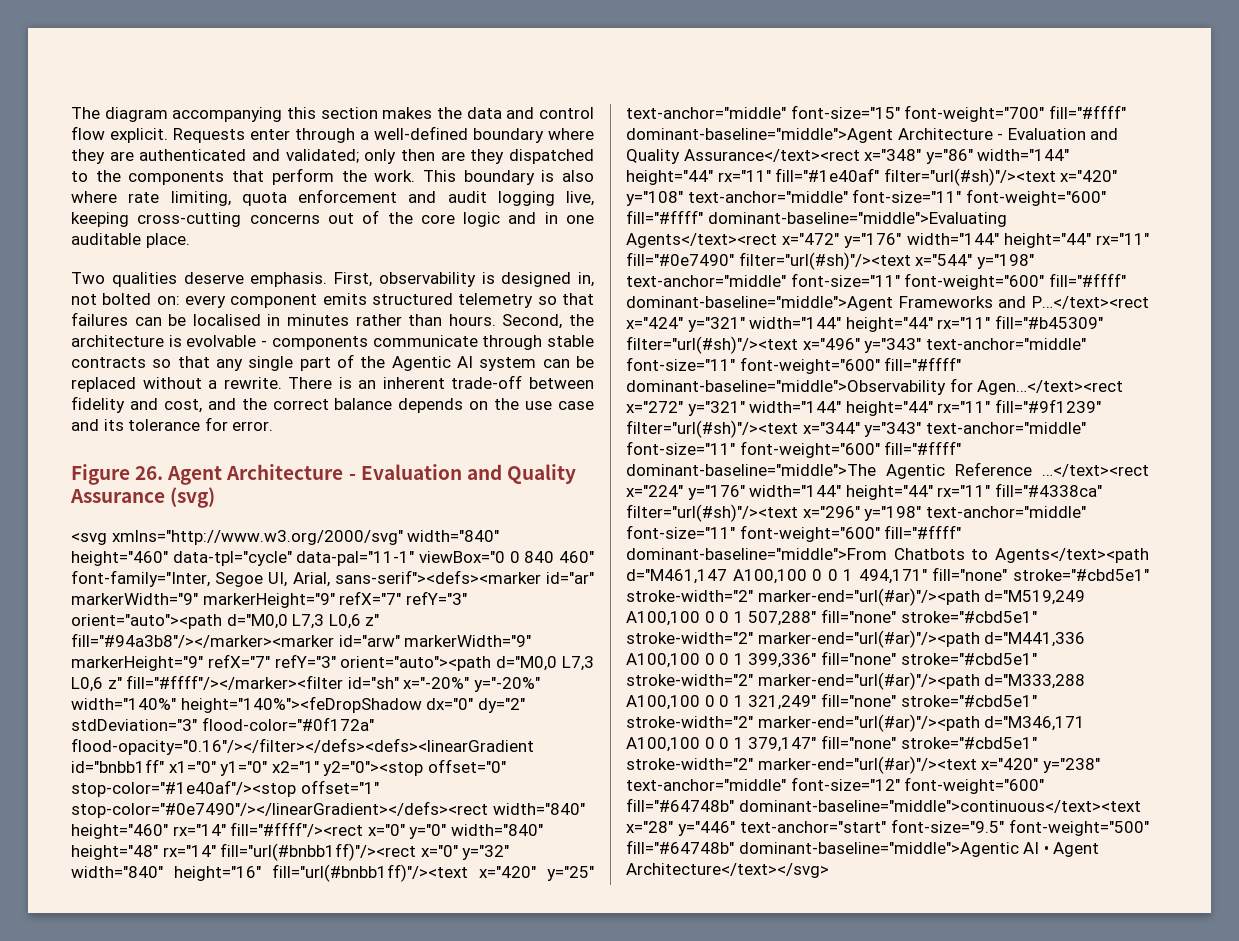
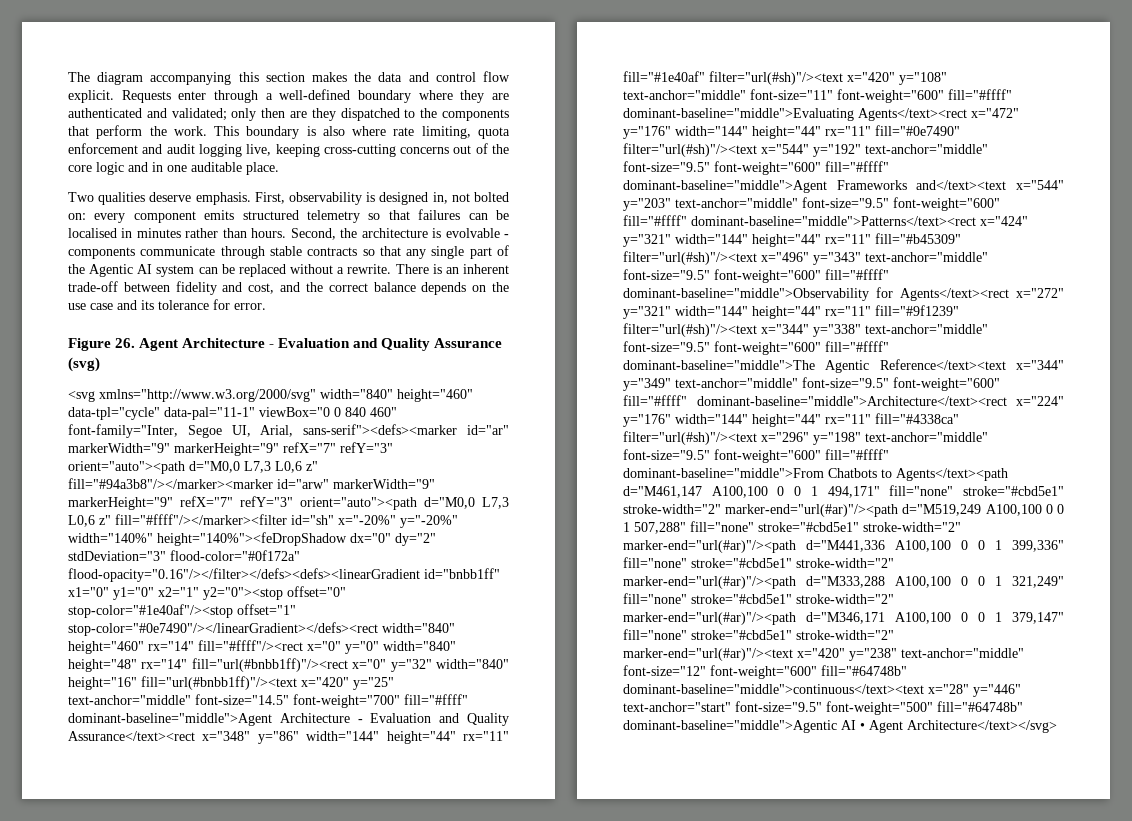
- <svg xmlns="http://www.w3.org/2000/svg" width="840" height="460" data-tpl="cycle" data-pal="11-1" viewBox="0 0 840 460" font-family="Inter, Segoe UI, Arial, sans-serif"><defs><marker id="ar" markerWidth="9" markerHeight="9" refX="7" refY="3" orient="auto"><path d="M0,0 L7,3 L0,6 z" fill="#94a3b8"/></marker><marker id="arw" markerWidth="9" markerHeight="9" refX="7" refY="3" orient="auto"><path d="M0,0 L7,3 L0,6 z" fill="#ffff"/></marker><filter id="sh" x="-20%" y="-20%" width="140%" height="140%"><feDropShadow dx="0" dy="2" stdDeviation="3" flood-color="#0f172a" flood-opacity="0.16"/></filter></defs><defs><linearGradient id="bnbb1ff" x1="0" y1="0" x2="1" y2="0"><stop offset="0" stop-color="#1e40af"/><stop offset="1" stop-color="#0e7490"/></linearGradient></defs><rect width="840" height="460" rx="14" fill="#ffff"/><rect x="0" y="0" width="840" height="48" rx="14" fill="url(#bnbb1ff)"/><rect x="0" y="32" width="840" height="16" fill="url(#bnbb1ff)"/><text x="420" y="25" text-anchor="middle" font-size="15" font-weight="700" fill="#ffff" dominant-baseline="middle">Agent Architecture - Evaluation and Quality Assurance</text><rect x="348" y="86" width="144" height="44" rx="11" fill="#1e40af" filter="url(#sh)"/><text x="420" y="108" text-anchor="middle" font-size="11" font-weight="600" fill="#ffff" dominant-baseline="middle">Evaluating Agents</text><rect x="472" y="176" width="144" height="44" rx="11" fill="#0e7490" filter="url(#sh)"/><text x="544" y="198" text-anchor="middle" font-size="11" font-weight="600" fill="#ffff" dominant-baseline="middle">Agent Frameworks and P…</text><rect x="424" y="321" width="144" height="44" rx="11" fill="#b45309" filter="url(#sh)"/><text x="496" y="343" text-anchor="middle" font-size="11" font-weight="600" fill="#ffff" dominant-baseline="middle">Observability for Agen…</text><rect x="272" y="321" width="144" height="44" rx="11" fill="#9f1239" filter="url(#sh)"/><text x="344" y="343" text-anchor="middle" font-size="11" font-weight="600" fill="#ffff" dominant-baseline="middle">The Agentic Reference …</text><rect x="224" y="176" width="144" height="44" rx="11" fill="#4338ca" filter="url(#sh)"/><text x="296" y="198" text-anchor="middle" font-size="11" font-weight="600" fill="#ffff" dominant-baseline="middle">From Chatbots to Agents</text><path d="M461,147 A100,100 0 0 1 494,171" fill="none" stroke="#cbd5e1" stroke-width="2" marker-end="url(#ar)"/><path d="M519,249 A100,100 0 0 1 507,288" fill="none" stroke="#cbd5e1" stroke-width="2" marker-end="url(#ar)"/><path d="M441,336 A100,100 0 0 1 399,336" fill="none" stroke="#cbd5e1" stroke-width="2" marker-end="url(#ar)"/><path d="M333,288 A100,100 0 0 1 321,249" fill="none" stroke="#cbd5e1" stroke-width="2" marker-end="url(#ar)"/><path d="M346,171 A100,100 0 0 1 379,147" fill="none" stroke="#cbd5e1" stroke-width="2" marker-end="url(#ar)"/><text x="420" y="238" text-anchor="middle" font-size="12" font-weight="600" fill="#64748b" dominant-baseline="middle">continuous</text><text x="28" y="446" text-anchor="start" font-size="9.5" font-weight="500" fill="#64748b" dominant-baseline="middle">Agentic AI • Agent Architecture</text></svg>
+ <svg xmlns="http://www.w3.org/2000/svg" width="840" height="460" data-tpl="cycle" data-pal="11-1" viewBox="0 0 840 460" font-family="Inter, Segoe UI, Arial, sans-serif"><defs><marker id="ar" markerWidth="9" markerHeight="9" refX="7" refY="3" orient="auto"><path d="M0,0 L7,3 L0,6 z" fill="#94a3b8"/></marker><marker id="arw" markerWidth="9" markerHeight="9" refX="7" refY="3" orient="auto"><path d="M0,0 L7,3 L0,6 z" fill="#ffff"/></marker><filter id="sh" x="-20%" y="-20%" width="140%" height="140%"><feDropShadow dx="0" dy="2" stdDeviation="3" flood-color="#0f172a" flood-opacity="0.16"/></filter></defs><defs><linearGradient id="bnbb1ff" x1="0" y1="0" x2="1" y2="0"><stop offset="0" stop-color="#1e40af"/><stop offset="1" stop-color="#0e7490"/></linearGradient></defs><rect width="840" height="460" rx="14" fill="#ffff"/><rect x="0" y="0" width="840" height="48" rx="14" fill="url(#bnbb1ff)"/><rect x="0" y="32" width="840" height="16" fill="url(#bnbb1ff)"/><text x="420" y="25" text-anchor="middle" font-size="14.5" font-weight="700" fill="#ffff" dominant-baseline="middle">Agent Architecture - Evaluation and Quality Assurance</text><rect x="348" y="86" width="144" height="44" rx="11" fill="#1e40af" filter="url(#sh)"/><text x="420" y="108" text-anchor="middle" font-size="11" font-weight="600" fill="#ffff" dominant-baseline="middle">Evaluating Agents</text><rect x="472" y="176" width="144" height="44" rx="11" fill="#0e7490" filter="url(#sh)"/><text x="544" y="192" text-anchor="middle" font-size="9.5" font-weight="600" fill="#ffff" dominant-baseline="middle">Agent Frameworks and</text><text x="544" y="203" text-anchor="middle" font-size="9.5" font-weight="600" fill="#ffff" dominant-baseline="middle">Patterns</text><rect x="424" y="321" width="144" height="44" rx="11" fill="#b45309" filter="url(#sh)"/><text x="496" y="343" text-anchor="middle" font-size="9.5" font-weight="600" fill="#ffff" dominant-baseline="middle">Observability for Agents</text><rect x="272" y="321" width="144" height="44" rx="11" fill="#9f1239" filter="url(#sh)"/><text x="344" y="338" text-anchor="middle" font-size="9.5" font-weight="600" fill="#ffff" dominant-baseline="middle">The Agentic Reference</text><text x="344" y="349" text-anchor="middle" font-size="9.5" font-weight="600" fill="#ffff" dominant-baseline="middle">Architecture</text><rect x="224" y="176" width="144" height="44" rx="11" fill="#4338ca" filter="url(#sh)"/><text x="296" y="198" text-anchor="middle" font-size="9.5" font-weight="600" fill="#ffff" dominant-baseline="middle">From Chatbots to Agents</text><path d="M461,147 A100,100 0 0 1 494,171" fill="none" stroke="#cbd5e1" stroke-width="2" marker-end="url(#ar)"/><path d="M519,249 A100,100 0 0 1 507,288" fill="none" stroke="#cbd5e1" stroke-width="2" marker-end="url(#ar)"/><path d="M441,336 A100,100 0 0 1 399,336" fill="none" stroke="#cbd5e1" stroke-width="2" marker-end="url(#ar)"/><path d="M333,288 A100,100 0 0 1 321,249" fill="none" stroke="#cbd5e1" stroke-width="2" marker-end="url(#ar)"/><path d="M346,171 A100,100 0 0 1 379,147" fill="none" stroke="#cbd5e1" stroke-width="2" marker-end="url(#ar)"/><text x="420" y="238" text-anchor="middle" font-size="12" font-weight="600" fill="#64748b" dominant-baseline="middle">continuous</text><text x="28" y="446" text-anchor="start" font-size="9.5" font-weight="500" fill="#64748b" dominant-baseline="middle">Agentic AI • Agent Architecture</text></svg>

